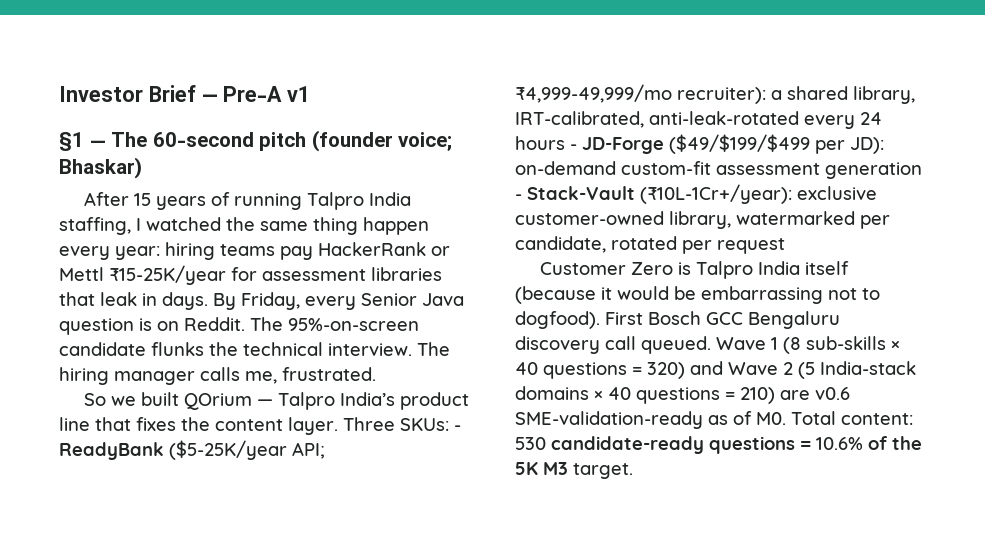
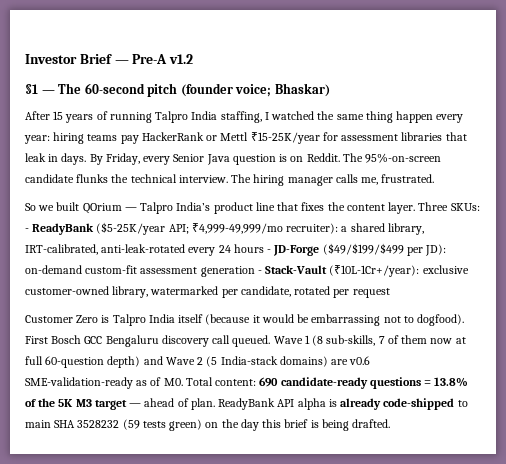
- Investor Brief — Pre-A v1
+ Investor Brief — Pre-A v1.2
- Wave 1 (8 sub-skills × 40 questions = 320) and Wave 2 (5 India-stack domains × 40 questions = 210) are v0.6 SME-validation-ready as of M0. Total content: 530 candidate-ready questions = 10.6% of the 5K M3 target.
+ Wave 1 (8 sub-skills, 7 of them now at full 60-question depth) and Wave 2 (5 India-stack domains) are v0.6 SME-validation-ready as of M0. Total content: 690 candidate-ready questions = 13.8% of the 5K M3 target — ahead of plan. ReadyBank API alpha is already code-shipped to main SHA 3528232 (59 tests green) on the day this brief is being drafted.

